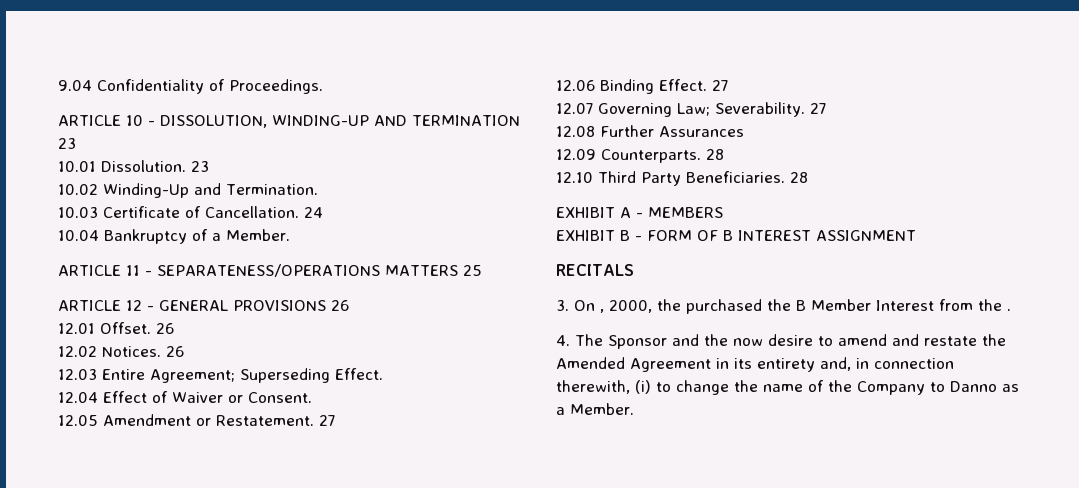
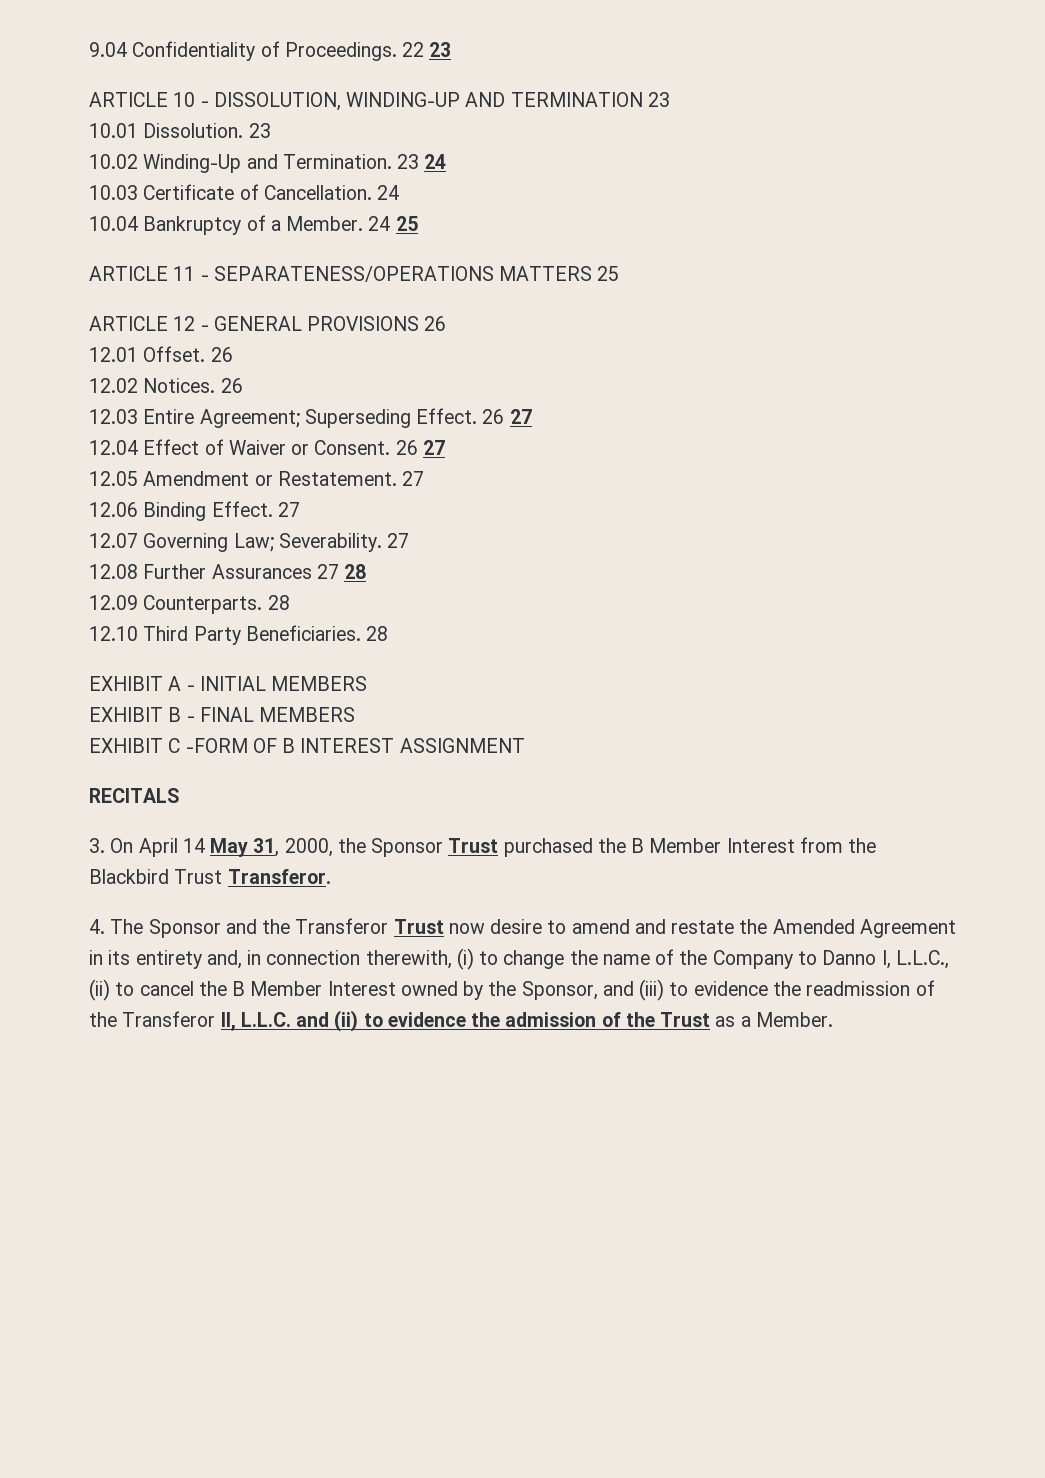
+ 22 23
+ 23 24
+ 24 25
- 12.03 Entire Agreement; Superseding Effect.
+ 12.03 Entire Agreement; Superseding Effect. 26 27
- 12.04 Effect of Waiver or Consent.
+ 12.04 Effect of Waiver or Consent. 26 27
- 12.08 Further Assurances
+ 12.08 Further Assurances 27 28
- EXHIBIT A - MEMBERS
+ EXHIBIT A - INITIAL MEMBERS
- EXHIBIT B - FORM OF B INTEREST ASSIGNMENT
+ EXHIBIT B - FINAL MEMBERS
+ EXHIBIT C -FORM OF B INTEREST ASSIGNMENT
- 3. On , 2000, the purchased the B Member Interest from the .
+ 3. On April 14 May 31, 2000, the Sponsor Trust purchased the B Member Interest from the Blackbird Trust Transferor.
- 4. The Sponsor and the now desire to amend and restate the Amended Agreement in its entirety and, in connection therewith, (i) to change the name of the Company to Danno as a Member.
+ 4. The Sponsor and the Transferor Trust now desire to amend and restate the Amended Agreement in its entirety and, in connection therewith, (i) to change the name of the Company to Danno I, L.L.C., (ii) to cancel the B Member Interest owned by the Sponsor, and (iii) to evidence the readmission of the Transferor II, L.L.C. and (ii) to evidence the admission of the Trust as a Member.

